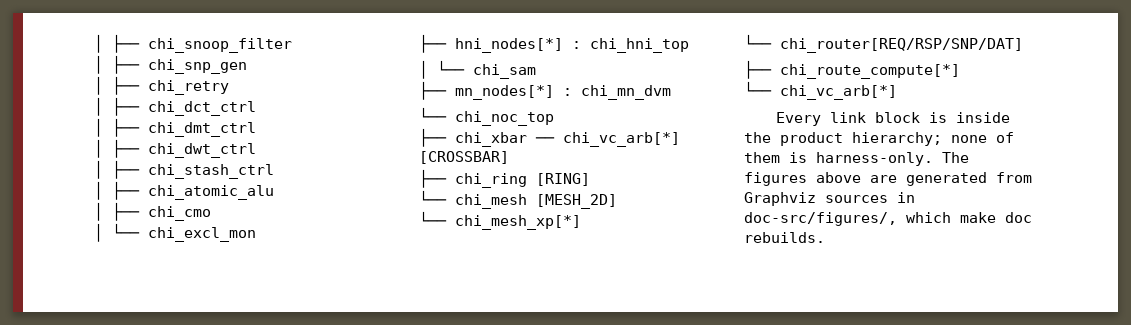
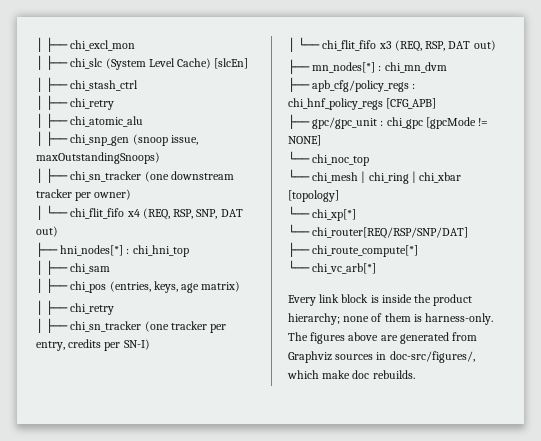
- │ ├── chi_snoop_filter
- │ ├── chi_snp_gen
+ │ ├── chi_excl_mon
+ │ ├── chi_slc (System Level Cache) [slcEn]
+ │ ├── chi_stash_ctrl
  │ ├── chi_retry
- │ ├── chi_dct_ctrl
- │ ├── chi_dmt_ctrl
- │ ├── chi_dwt_ctrl
- │ ├── chi_stash_ctrl
- │ ├── chi_cmo
- │ └── chi_excl_mon
+ │ ├── chi_snp_gen (snoop issue, maxOutstandingSnoops)
+ │ ├── chi_sn_tracker (one downstream tracker per owner)
+ │ └── chi_flit_fifo x4 (REQ, RSP, SNP, DAT out)
  ├── hni_nodes[*] : chi_hni_top
- │ └── chi_sam
+ │ ├── chi_sam
+ │ ├── chi_pos (entries, keys, age matrix)
+ │ ├── chi_retry
+ │ ├── chi_sn_tracker (one tracker per entry, credits per SN-I)
+ │ └── chi_flit_fifo x3 (REQ, RSP, DAT out)
  ├── mn_nodes[*] : chi_mn_dvm
+ ├── apb_cfg/policy_regs : chi_hnf_policy_regs [CFG_APB]
+ ├── gpc/gpc_unit : chi_gpc [gpcMode != NONE]
  └── chi_noc_top
- ├── chi_xbar ── chi_vc_arb[*] [CROSSBAR]
- ├── chi_ring [RING]
- └── chi_mesh [MESH_2D]
- └── chi_mesh_xp[*]
+ └── chi_mesh | chi_ring | chi_xbar [topology]
+ └── chi_xp[*]

